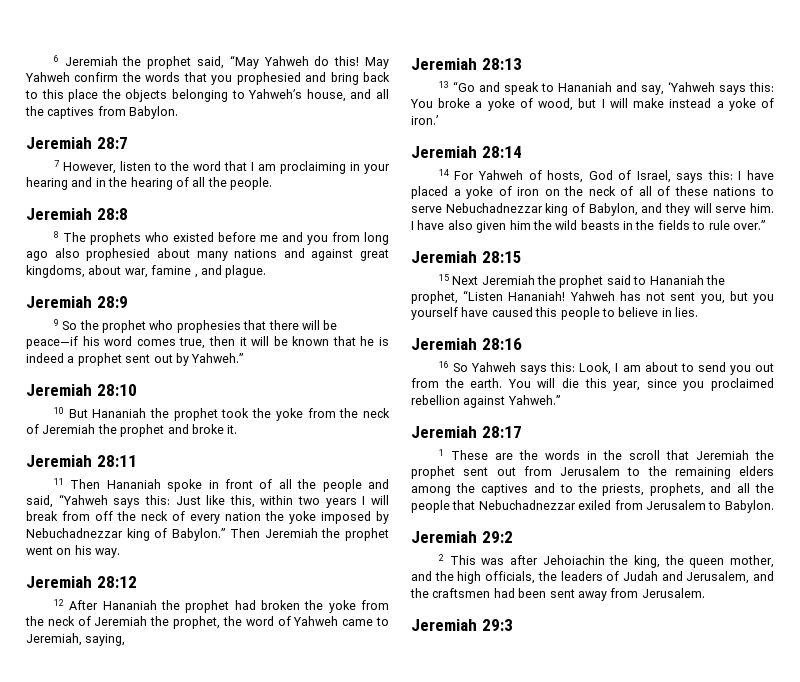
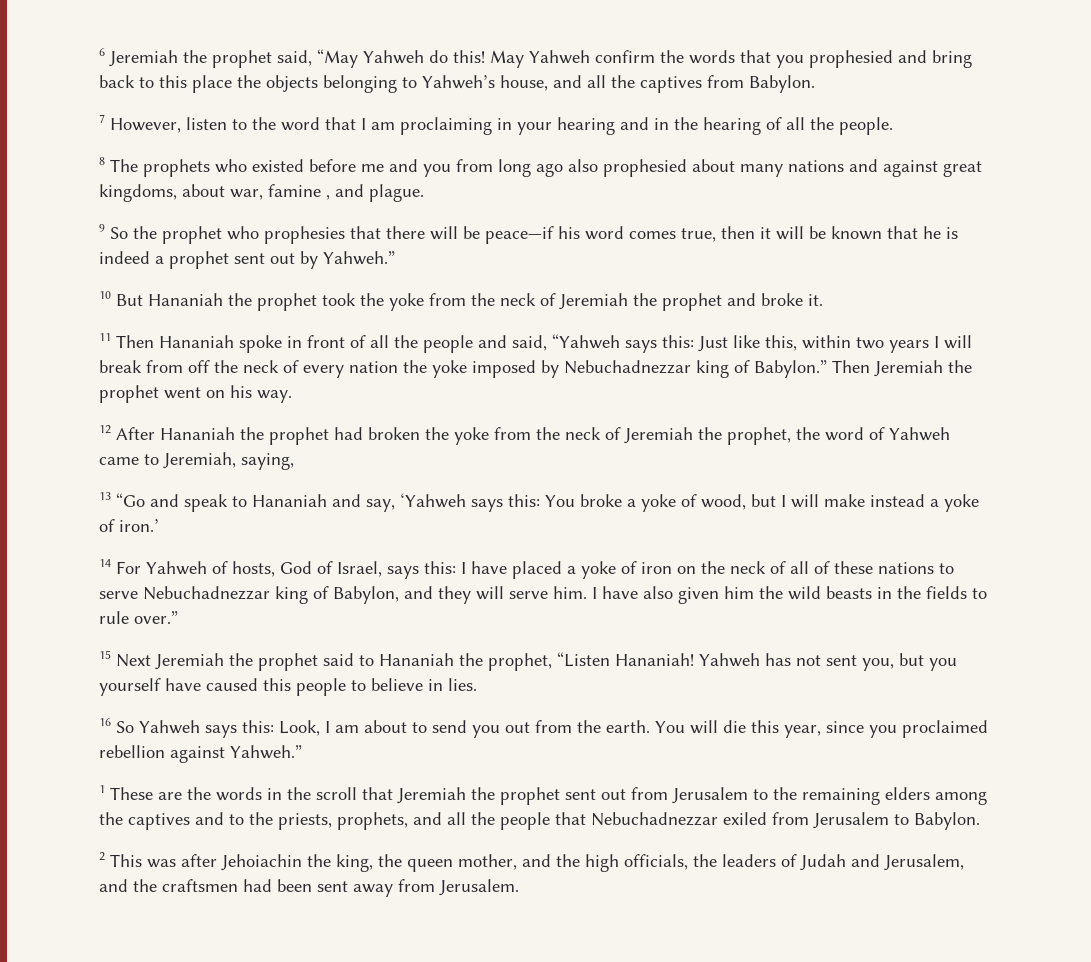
- Jeremiah 28:7
- Jeremiah 28:8
- Jeremiah 28:9
- Jeremiah 28:10
- Jeremiah 28:11
- Jeremiah 28:12
- Jeremiah 28:13
- Jeremiah 28:14
- Jeremiah 28:15
- Jeremiah 28:16
- Jeremiah 28:17
- Jeremiah 29:2
- Jeremiah 29:3

